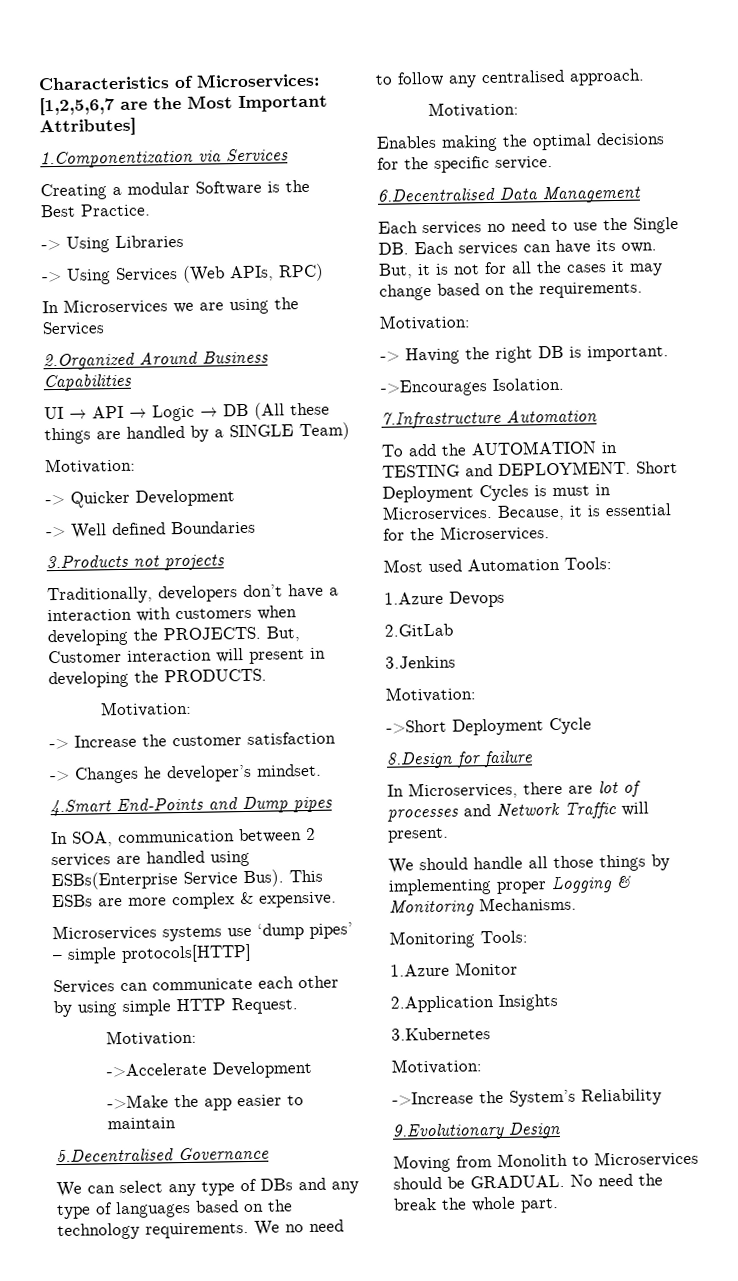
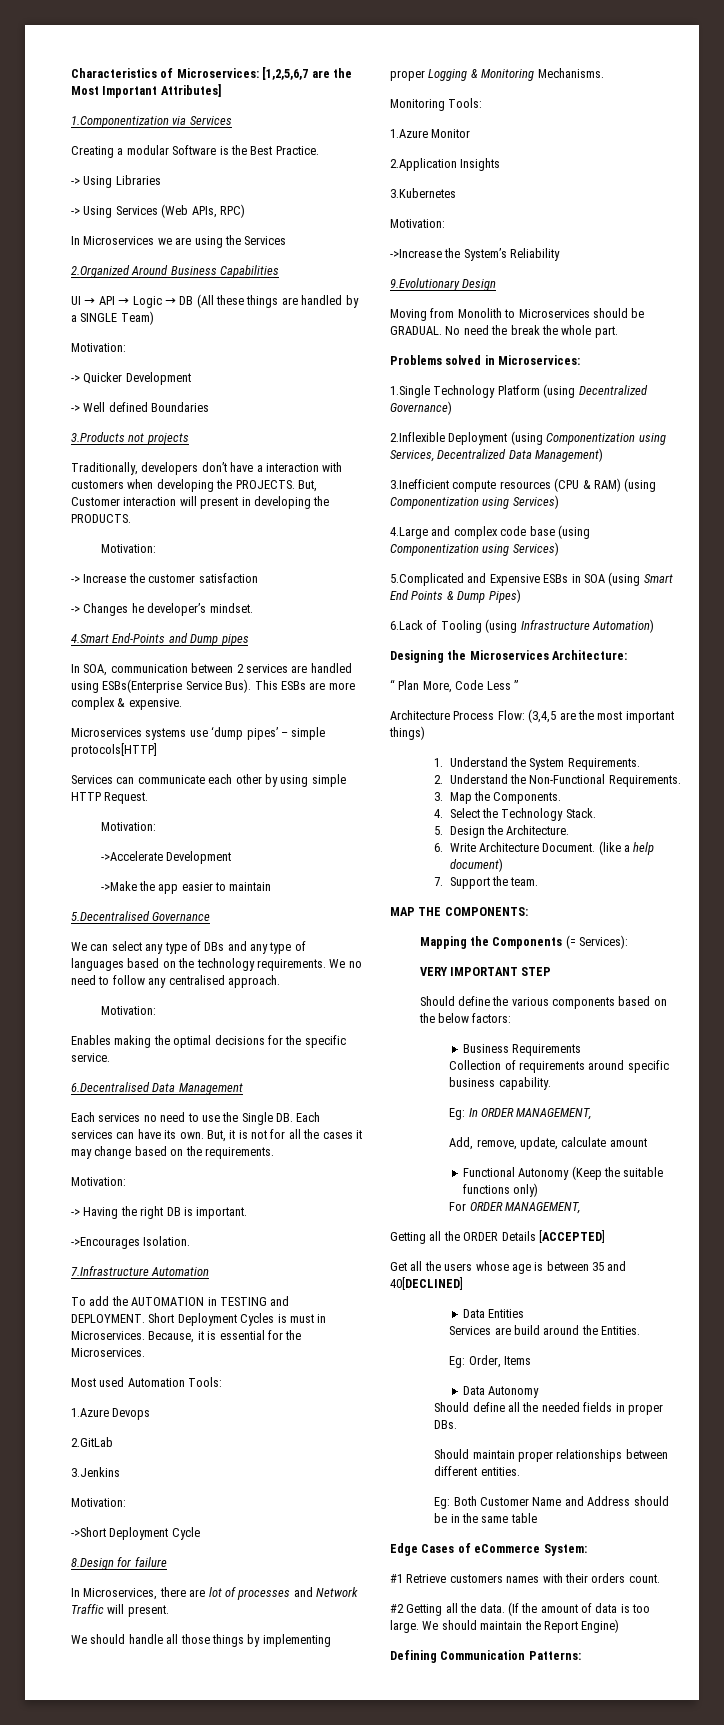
+ Problems solved in Microservices:
+ 1.Single Technology Platform (using Decentralized Governance)
+ 2.Inflexible Deployment (using Componentization using Services, Decentralized Data Management)
+ 3.Inefficient compute resources (CPU & RAM) (using Componentization using Services)
+ 4.Large and complex code base (using Componentization using Services)
+ 5.Complicated and Expensive ESBs in SOA (using Smart End Points & Dump Pipes)
+ 6.Lack of Tooling (using Infrastructure Automation)
+ Designing the Microservices Architecture:
+ “ Plan More, Code Less ”
+ Architecture Process Flow: (3,4,5 are the most important things)
+ 1. Understand the System Requirements.
+ 2. Understand the Non-Functional Requirements.
+ 3. Map the Components.
+ 4. Select the Technology Stack.
+ 5. Design the Architecture.
+ 6. Write Architecture Document. (like a help document)
+ 7. Support the team.
+ MAP THE COMPONENTS:
+ Mapping the Components (= Services):
+ VERY IMPORTANT STEP
+ Should define the various components based on the below factors:
+ Business Requirements
+ Collection of requirements around specific business capability.
+ Eg: In ORDER MANAGEMENT,
+ Add, remove, update, calculate amount
+ Functional Autonomy (Keep the suitable functions only)
+ For ORDER MANAGEMENT,
+ Getting all the ORDER Details [ACCEPTED]
+ Get all the users whose age is between 35 and 40[DECLINED]
+ Data Entities
+ Services are build around the Entities.
+ Eg: Order, Items
+ Data Autonomy
+ Should define all the needed fields in proper DBs.
+ Should maintain proper relationships between different entities.
+ Eg: Both Customer Name and Address should be in the same table
+ Edge Cases of eCommerce System:
+ #1 Retrieve customers names with their orders count.
+ #2 Getting all the data. (If the amount of data is too large. We should maintain the Report Engine)
+ Defining Communication Patterns:

